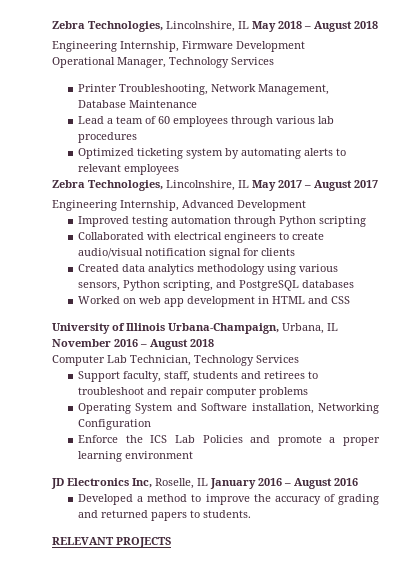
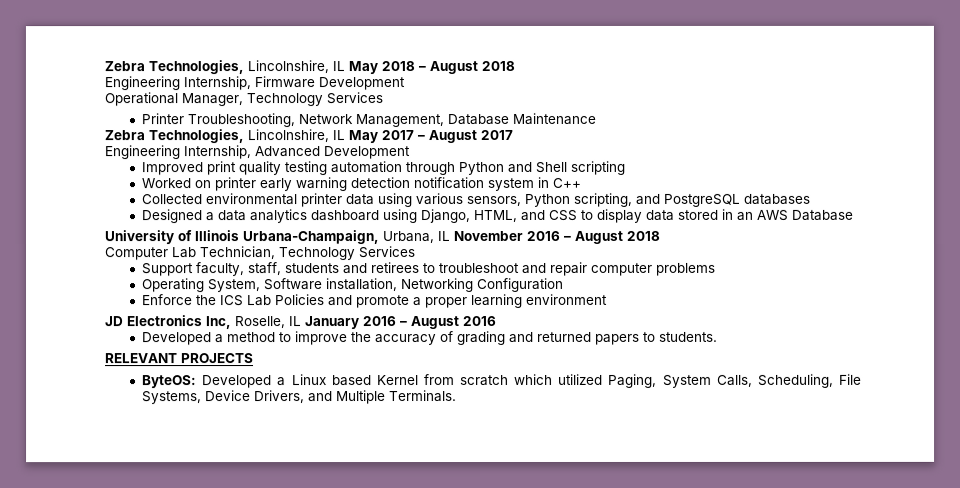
- Lead a team of 60 employees through various lab procedures
- Optimized ticketing system by automating alerts to relevant employees
- Improved testing automation through Python scripting
+ Improved print quality testing automation through Python and Shell scripting
- Collaborated with electrical engineers to create audio/visual notification signal for clients
- Created data analytics methodology using various sensors, Python scripting, and PostgreSQL databases
+ Worked on printer early warning detection notification system in C++
+ Collected environmental printer data using various sensors, Python scripting, and PostgreSQL databases
- Worked on web app development in HTML and CSS
+ Designed a data analytics dashboard using Django, HTML, and CSS to display data stored in an AWS Database
- Operating System and Software installation, Networking Configuration
+ Operating System, Software installation, Networking Configuration
+ ByteOS: Developed a Linux based Kernel from scratch which utilized Paging, System Calls, Scheduling, File Systems, Device Drivers, and Multiple Terminals.

